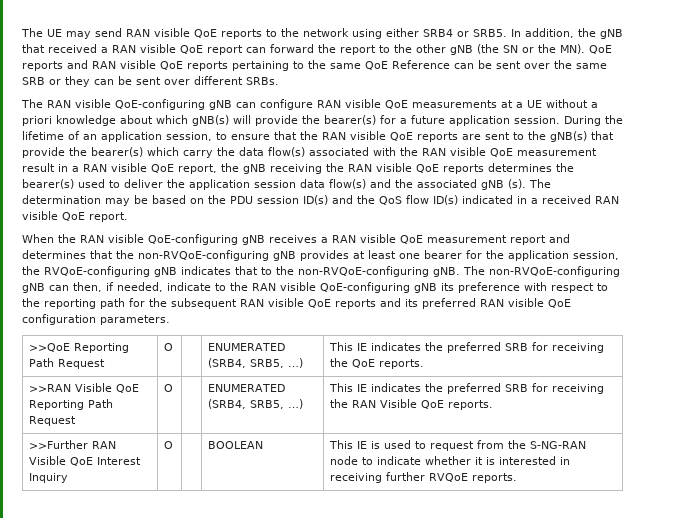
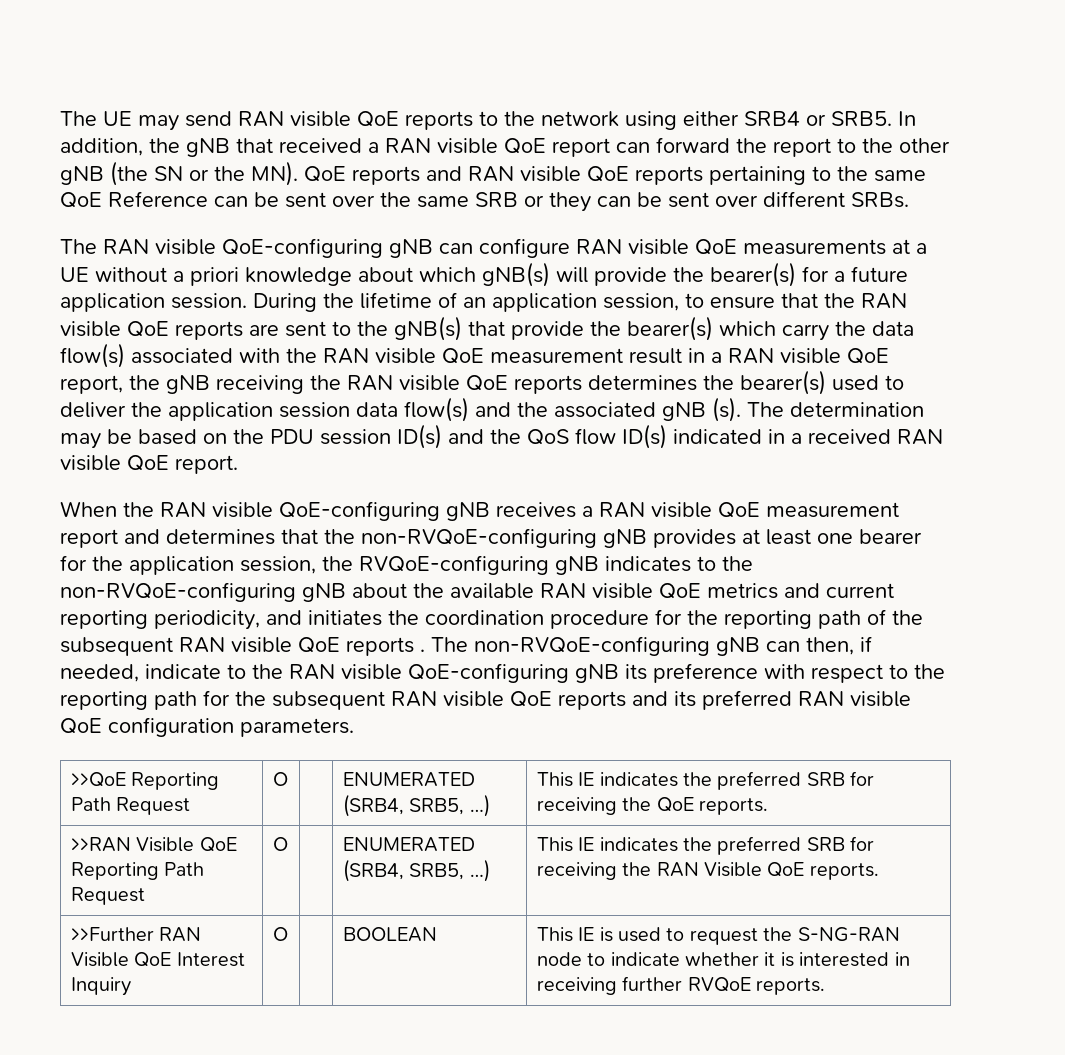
- When the RAN visible QoE-configuring gNB receives a RAN visible QoE measurement report and determines that the non-RVQoE-configuring gNB provides at least one bearer for the application session, the RVQoE-configuring gNB indicates that to the non-RVQoE-configuring gNB.
+ When the RAN visible QoE-configuring gNB receives a RAN visible QoE measurement report and determines that the non-RVQoE-configuring gNB provides at least one bearer for the application session, the RVQoE-configuring gNB indicates to the non-RVQoE-configuring gNB about the available RAN visible QoE metrics and current reporting periodicity, and initiates the coordination procedure for the reporting path of the subsequent RAN visible QoE reports .
- >>Further RAN Visible QoE Interest Inquiry | O | | BOOLEAN | This IE is used to request from the S-NG-RAN node to indicate whether it is interested in receiving further RVQoE reports.
+ >>Further RAN Visible QoE Interest Inquiry | O | | BOOLEAN | This IE is used to request the S-NG-RAN node to indicate whether it is interested in receiving further RVQoE reports.

